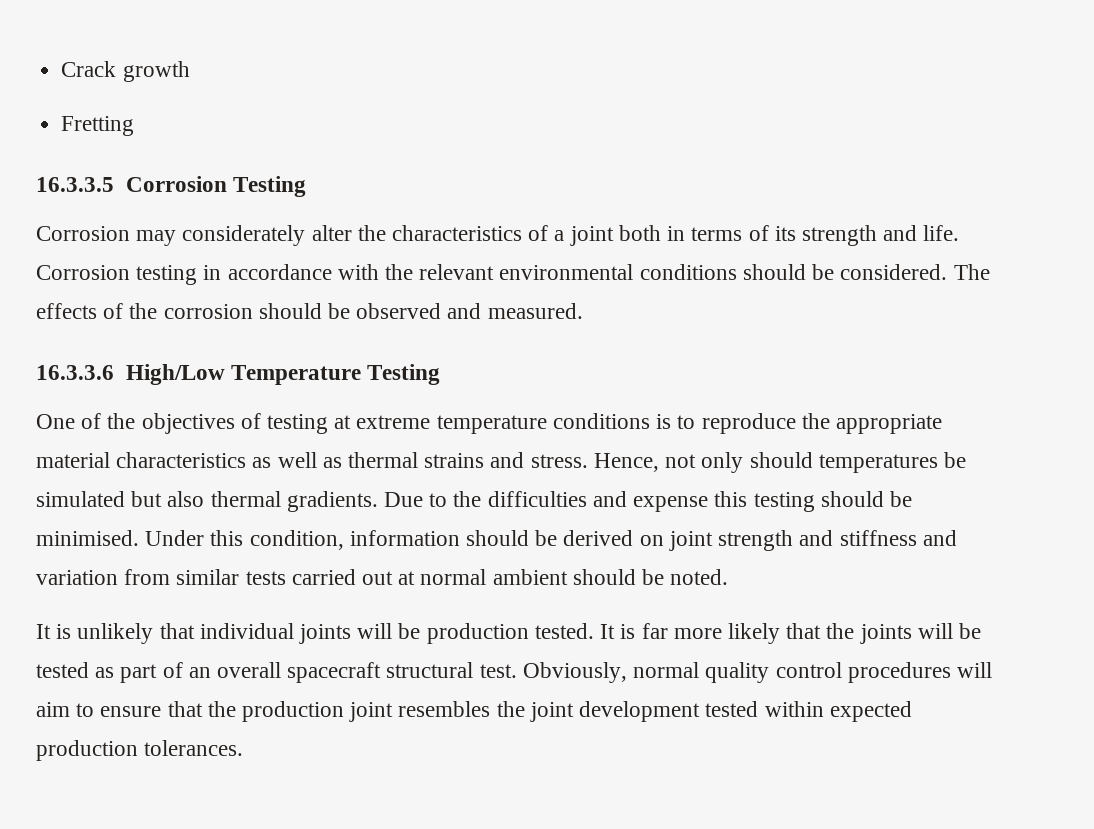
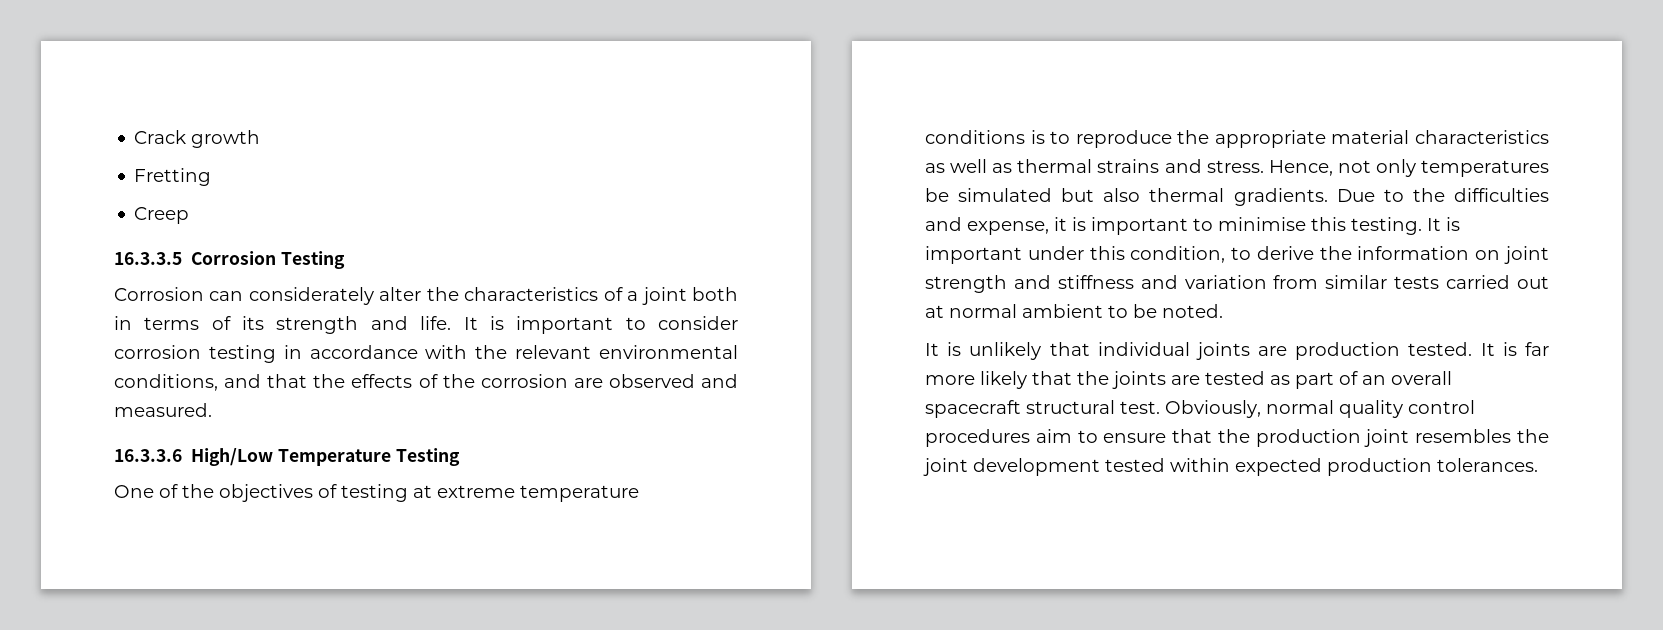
+ Creep
- Corrosion may considerately alter the characteristics of a joint both in terms of its strength and life.
+ Corrosion can considerately alter the characteristics of a joint both in terms of its strength and life.
- Corrosion testing in accordance with the relevant environmental conditions should be considered. The effects of the corrosion should be observed and measured.
+ It is important to consider corrosion testing in accordance with the relevant environmental conditions, and that the effects of the corrosion are observed and measured.
- Hence, not only should temperatures be simulated but also thermal gradients.
+ Hence, not only temperatures be simulated but also thermal gradients.
- Due to the difficulties and expense this testing should be minimised. Under this condition, information should be derived on joint strength and stiffness and variation from similar tests carried out at normal ambient should be noted.
+ Due to the difficulties and expense, it is important to minimise this testing. It is important under this condition, to derive the information on joint strength and stiffness and variation from similar tests carried out at normal ambient to be noted.
- It is unlikely that individual joints will be production tested.
+ It is unlikely that individual joints are production tested.
- It is far more likely that the joints will be tested as part of an overall spacecraft structural test.
+ It is far more likely that the joints are tested as part of an overall spacecraft structural test.
- Obviously, normal quality control procedures will aim to ensure that the production joint resembles the joint development tested within expected production tolerances.
+ Obviously, normal quality control procedures aim to ensure that the production joint resembles the joint development tested within expected production tolerances.

